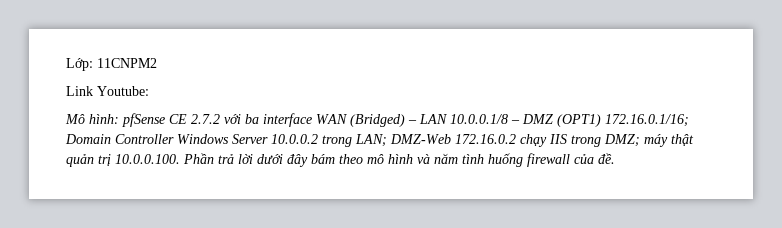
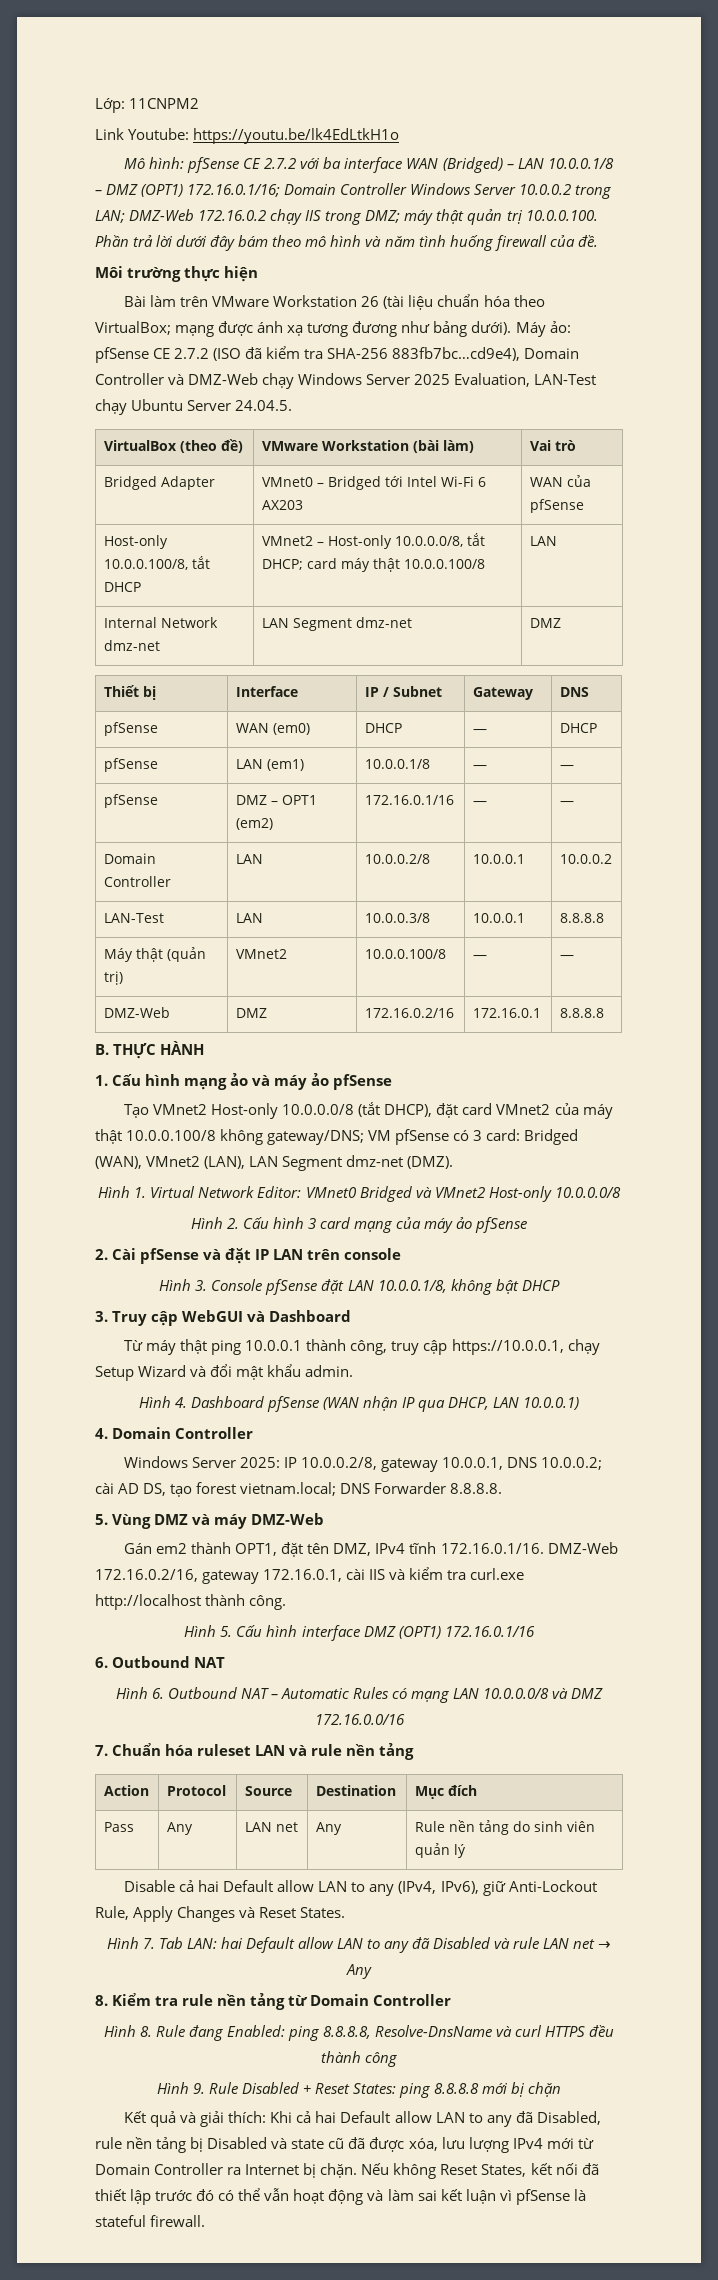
- Link Youtube:
+ Link Youtube: https://youtu.be/lk4EdLtkH1o
+ Môi trường thực hiện
+ Bài làm trên VMware Workstation 26 (tài liệu chuẩn hóa theo VirtualBox; mạng được ánh xạ tương đương như bảng dưới). Máy ảo: pfSense CE 2.7.2 (ISO đã kiểm tra SHA-256 883fb7bc…cd9e4), Domain Controller và DMZ-Web chạy Windows Server 2025 Evaluation, LAN-Test chạy Ubuntu Server 24.04.5.
+ VirtualBox (theo đề) | VMware Workstation (bài làm) | Vai trò
+ Bridged Adapter | VMnet0 – Bridged tới Intel Wi-Fi 6 AX203 | WAN của pfSense
+ Host-only 10.0.0.100/8, tắt DHCP | VMnet2 – Host-only 10.0.0.0/8, tắt DHCP; card máy thật 10.0.0.100/8 | LAN
+ Internal Network dmz-net | LAN Segment dmz-net | DMZ
+ Thiết bị | Interface | IP / Subnet | Gateway | DNS
+ pfSense | WAN (em0) | DHCP | — | DHCP
+ pfSense | LAN (em1) | 10.0.0.1/8 | — | —
+ pfSense | DMZ – OPT1 (em2) | 172.16.0.1/16 | — | —
+ Domain Controller | LAN | 10.0.0.2/8 | 10.0.0.1 | 10.0.0.2
+ LAN-Test | LAN | 10.0.0.3/8 | 10.0.0.1 | 8.8.8.8
+ Máy thật (quản trị) | VMnet2 | 10.0.0.100/8 | — | —
+ DMZ-Web | DMZ | 172.16.0.2/16 | 172.16.0.1 | 8.8.8.8
+ B. THỰC HÀNH
+ 1. Cấu hình mạng ảo và máy ảo pfSense
+ Tạo VMnet2 Host-only 10.0.0.0/8 (tắt DHCP), đặt card VMnet2 của máy thật 10.0.0.100/8 không gateway/DNS; VM pfSense có 3 card: Bridged (WAN), VMnet2 (LAN), LAN Segment dmz-net (DMZ).
+ Hình 1. Virtual Network Editor: VMnet0 Bridged và VMnet2 Host-only 10.0.0.0/8
+ Hình 2. Cấu hình 3 card mạng của máy ảo pfSense
+ 2. Cài pfSense và đặt IP LAN trên console
+ Hình 3. Console pfSense đặt LAN 10.0.0.1/8, không bật DHCP
+ 3. Truy cập WebGUI và Dashboard
+ Từ máy thật ping 10.0.0.1 thành công, truy cập https://10.0.0.1, chạy Setup Wizard và đổi mật khẩu admin.
+ Hình 4. Dashboard pfSense (WAN nhận IP qua DHCP, LAN 10.0.0.1)
+ 4. Domain Controller
+ Windows Server 2025: IP 10.0.0.2/8, gateway 10.0.0.1, DNS 10.0.0.2; cài AD DS, tạo forest vietnam.local; DNS Forwarder 8.8.8.8.
+ 5. Vùng DMZ và máy DMZ-Web
+ Gán em2 thành OPT1, đặt tên DMZ, IPv4 tĩnh 172.16.0.1/16. DMZ-Web 172.16.0.2/16, gateway 172.16.0.1, cài IIS và kiểm tra curl.exe http://localhost thành công.
+ Hình 5. Cấu hình interface DMZ (OPT1) 172.16.0.1/16
+ 6. Outbound NAT
+ Hình 6. Outbound NAT – Automatic Rules có mạng LAN 10.0.0.0/8 và DMZ 172.16.0.0/16
+ 7. Chuẩn hóa ruleset LAN và rule nền tảng
+ Action | Protocol | Source | Destination | Mục đích
+ Pass | Any | LAN net | Any | Rule nền tảng do sinh viên quản lý
+ Disable cả hai Default allow LAN to any (IPv4, IPv6), giữ Anti-Lockout Rule, Apply Changes và Reset States.
+ Hình 7. Tab LAN: hai Default allow LAN to any đã Disabled và rule LAN net → Any
+ 8. Kiểm tra rule nền tảng từ Domain Controller
+ Hình 8. Rule đang Enabled: ping 8.8.8.8, Resolve-DnsName và curl HTTPS đều thành công
+ Hình 9. Rule Disabled + Reset States: ping 8.8.8.8 mới bị chặn
+ Kết quả và giải thích: Khi cả hai Default allow LAN to any đã Disabled, rule nền tảng bị Disabled và state cũ đã được xóa, lưu lượng IPv4 mới từ Domain Controller ra Internet bị chặn. Nếu không Reset States, kết nối đã thiết lập trước đó có thể vẫn hoạt động và làm sai kết luận vì pfSense là stateful firewall.

